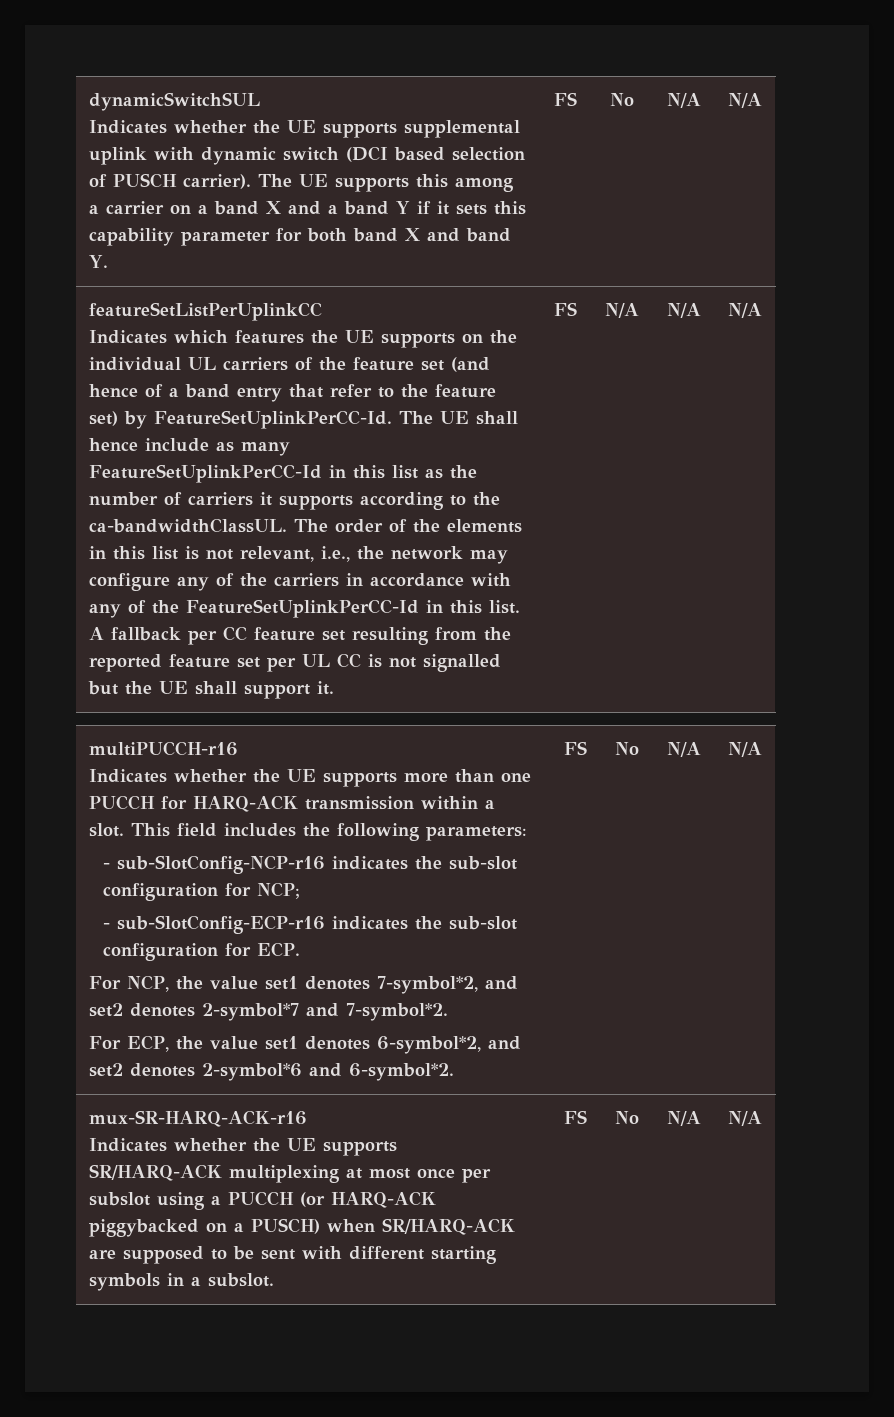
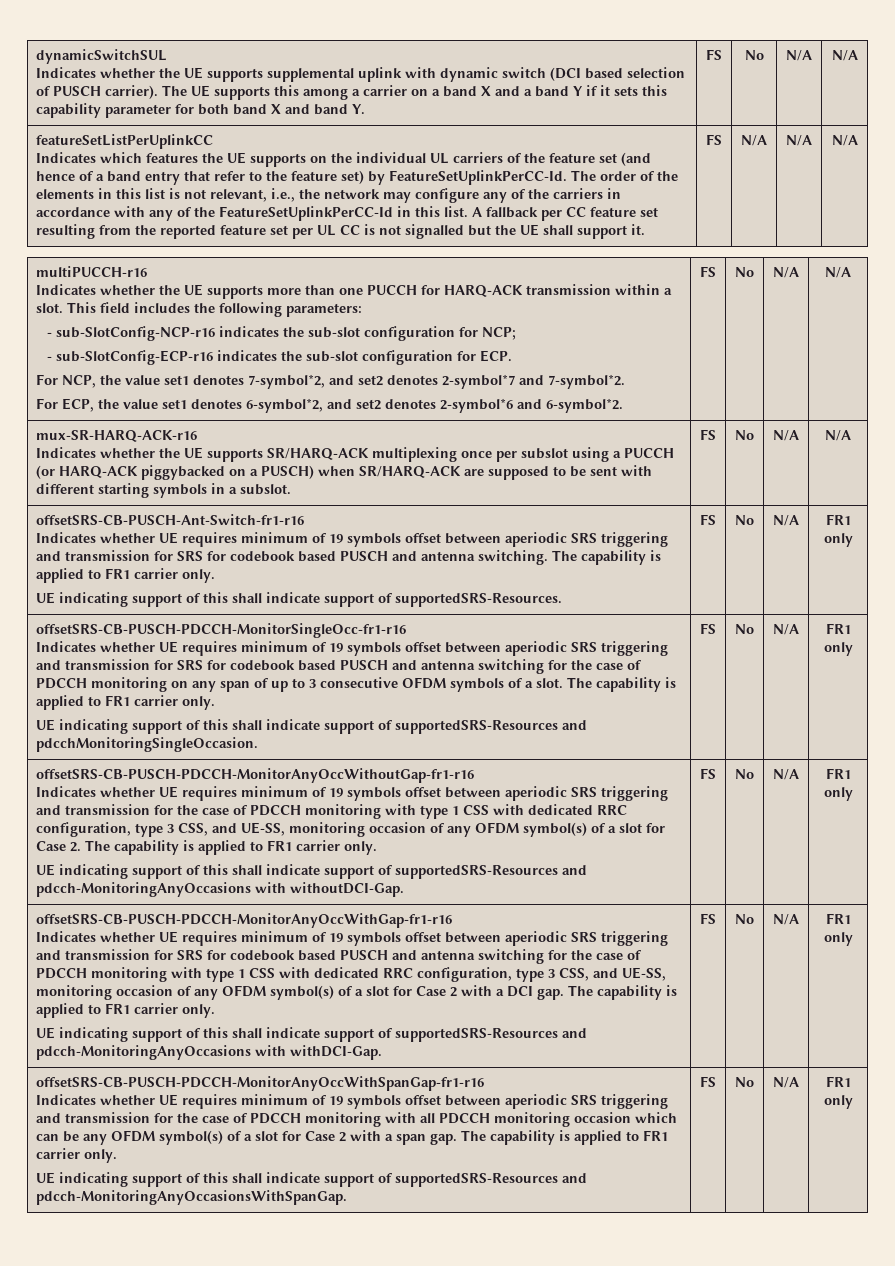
- The UE shall hence include as many FeatureSetUplinkPerCC-Id in this list as the number of carriers it supports according to the ca-bandwidthClassUL. The order of the elements in this list is not relevant, i.e., the network may configure any of the carriers in accordance with any of the FeatureSetUplinkPerCC-Id in this list.
+ The order of the elements in this list is not relevant, i.e., the network may configure any of the carriers in accordance with any of the FeatureSetUplinkPerCC-Id in this list.
  mux-SR-HARQ-ACK-r16
- Indicates whether the UE supports SR/HARQ-ACK multiplexing at most once per subslot using a PUCCH (or HARQ-ACK piggybacked on a PUSCH) when SR/HARQ-ACK are supposed to be sent with different starting symbols in a subslot. | FS | No | N/A | N/A
+ Indicates whether the UE supports SR/HARQ-ACK multiplexing once per subslot using a PUCCH (or HARQ-ACK piggybacked on a PUSCH) when SR/HARQ-ACK are supposed to be sent with different starting symbols in a subslot. | FS | No | N/A | N/A
+ offsetSRS-CB-PUSCH-Ant-Switch-fr1-r16
+ Indicates whether UE requires minimum of 19 symbols offset between aperiodic SRS triggering and transmission for SRS for codebook based PUSCH and antenna switching. The capability is applied to FR1 carrier only.
+ UE indicating support of this shall indicate support of supportedSRS-Resources. | FS | No | N/A | FR1 only
+ offsetSRS-CB-PUSCH-PDCCH-MonitorSingleOcc-fr1-r16
+ Indicates whether UE requires minimum of 19 symbols offset between aperiodic SRS triggering and transmission for SRS for codebook based PUSCH and antenna switching for the case of PDCCH monitoring on any span of up to 3 consecutive OFDM symbols of a slot. The capability is applied to FR1 carrier only.
+ UE indicating support of this shall indicate support of supportedSRS-Resources and pdcchMonitoringSingleOccasion. | FS | No | N/A | FR1 only
+ offsetSRS-CB-PUSCH-PDCCH-MonitorAnyOccWithoutGap-fr1-r16
+ Indicates whether UE requires minimum of 19 symbols offset between aperiodic SRS triggering and transmission for the case of PDCCH monitoring with type 1 CSS with dedicated RRC configuration, type 3 CSS, and UE-SS, monitoring occasion of any OFDM symbol(s) of a slot for Case 2. The capability is applied to FR1 carrier only.
+ UE indicating support of this shall indicate support of supportedSRS-Resources and pdcch-MonitoringAnyOccasions with withoutDCI-Gap. | FS | No | N/A | FR1 only
+ offsetSRS-CB-PUSCH-PDCCH-MonitorAnyOccWithGap-fr1-r16
+ Indicates whether UE requires minimum of 19 symbols offset between aperiodic SRS triggering and transmission for SRS for codebook based PUSCH and antenna switching for the case of PDCCH monitoring with type 1 CSS with dedicated RRC configuration, type 3 CSS, and UE-SS, monitoring occasion of any OFDM symbol(s) of a slot for Case 2 with a DCI gap. The capability is applied to FR1 carrier only.
+ UE indicating support of this shall indicate support of supportedSRS-Resources and pdcch-MonitoringAnyOccasions with withDCI-Gap. | FS | No | N/A | FR1 only
+ offsetSRS-CB-PUSCH-PDCCH-MonitorAnyOccWithSpanGap-fr1-r16
+ Indicates whether UE requires minimum of 19 symbols offset between aperiodic SRS triggering and transmission for the case of PDCCH monitoring with all PDCCH monitoring occasion which can be any OFDM symbol(s) of a slot for Case 2 with a span gap. The capability is applied to FR1 carrier only.
+ UE indicating support of this shall indicate support of supportedSRS-Resources and pdcch-MonitoringAnyOccasionsWithSpanGap. | FS | No | N/A | FR1 only

